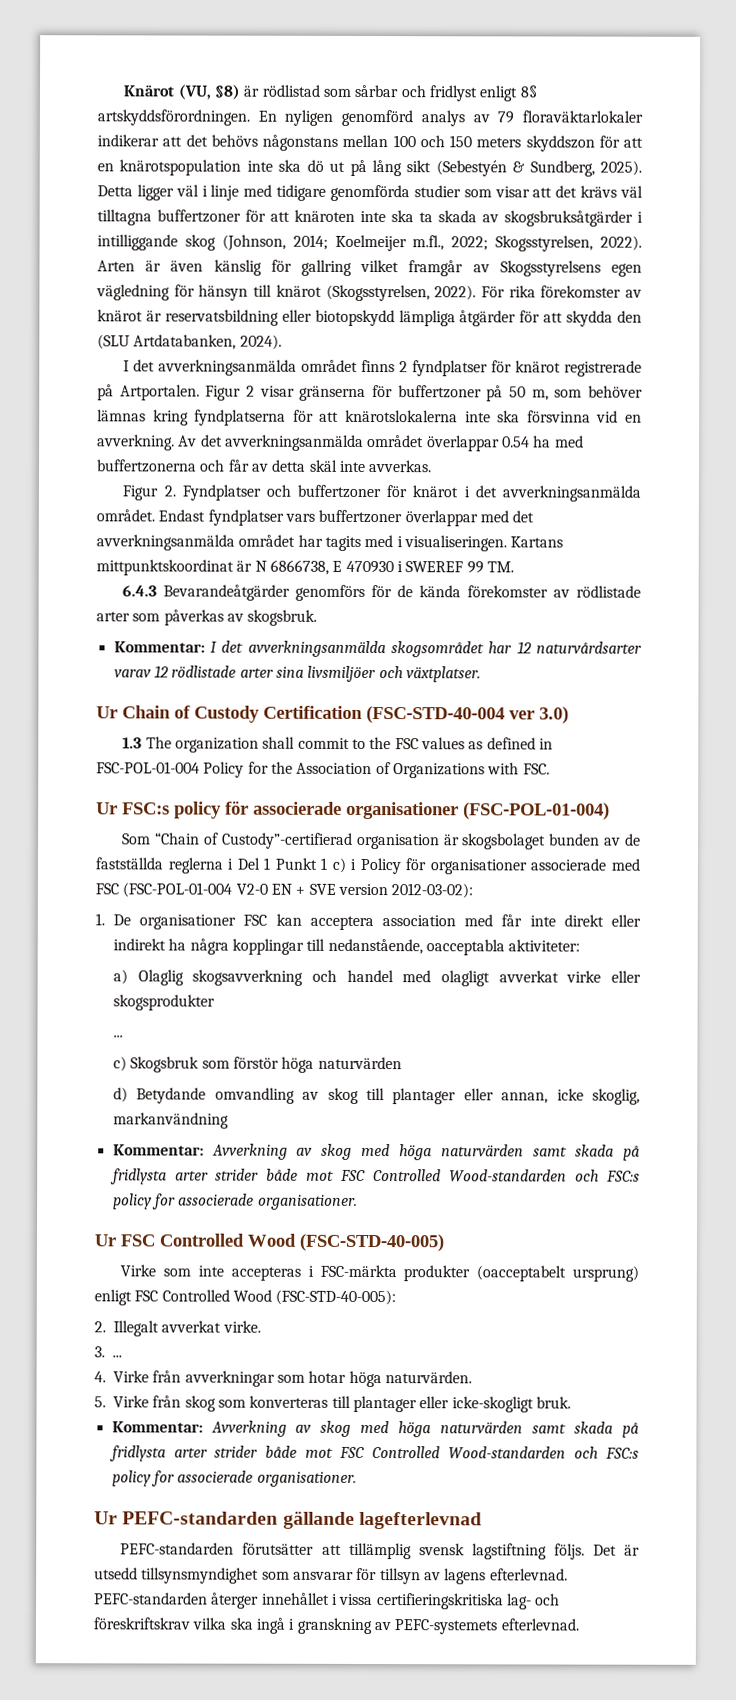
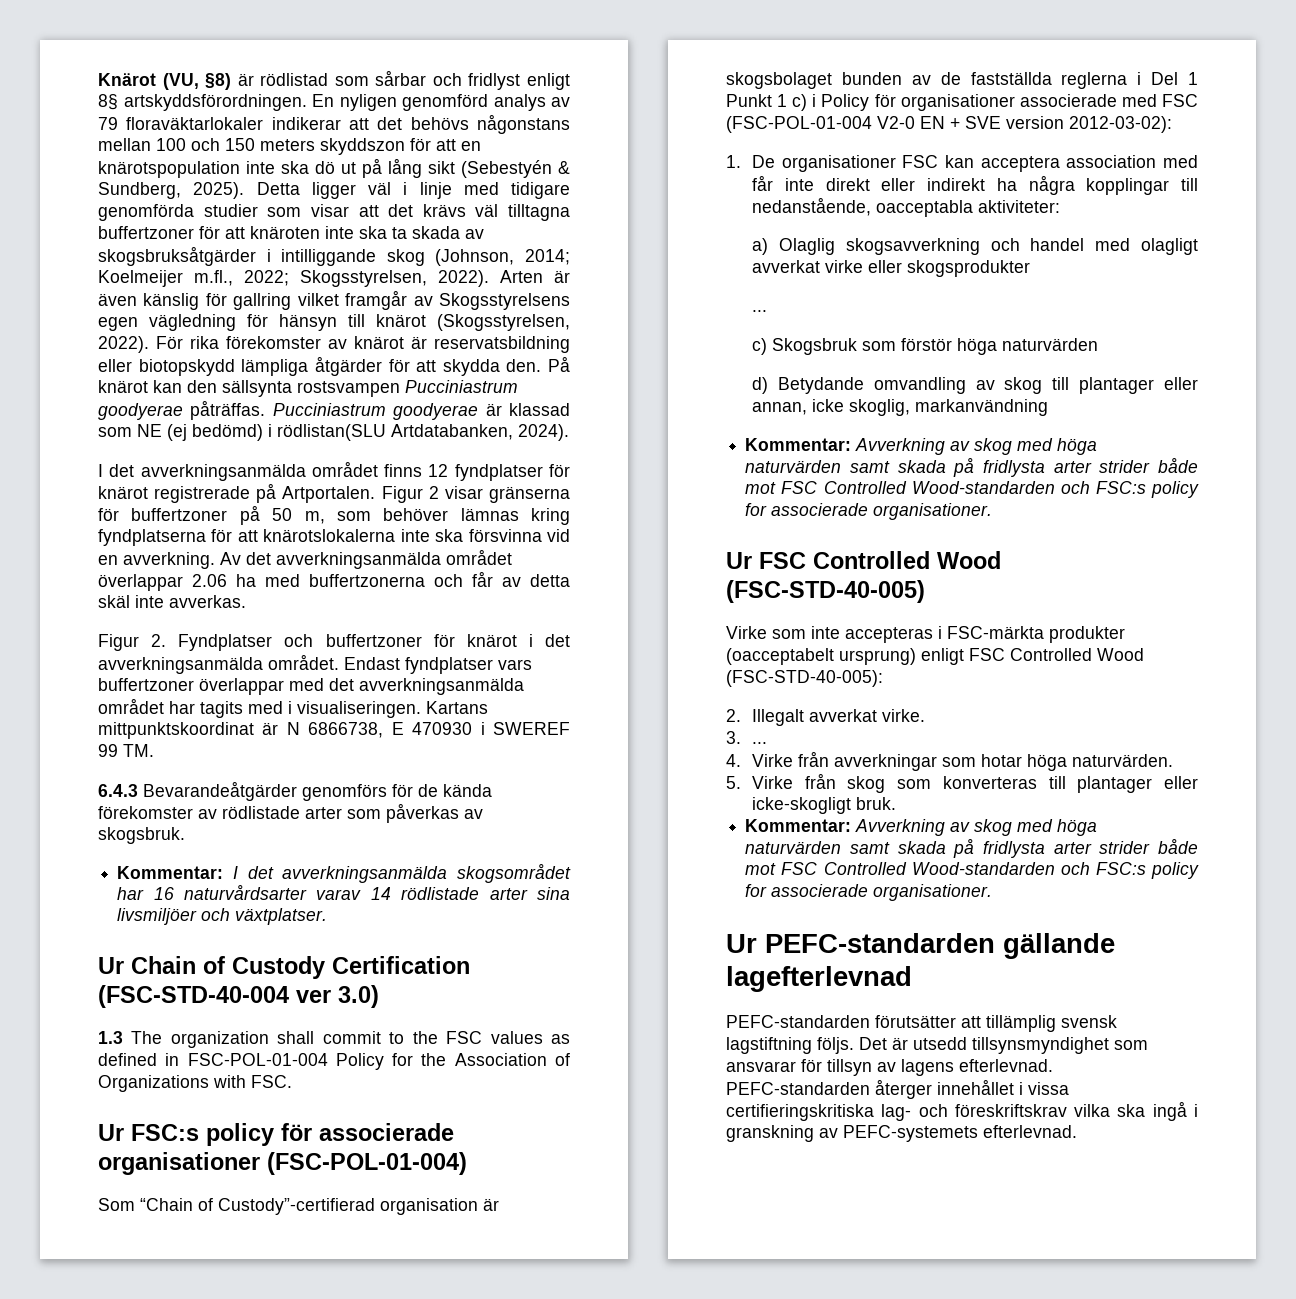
- För rika förekomster av knärot är reservatsbildning eller biotopskydd lämpliga åtgärder för att skydda den (SLU Artdatabanken, 2024).
+ För rika förekomster av knärot är reservatsbildning eller biotopskydd lämpliga åtgärder för att skydda den. På knärot kan den sällsynta rostsvampen Pucciniastrum goodyerae påträffas. Pucciniastrum goodyerae är klassad som NE (ej bedömd) i rödlistan(SLU Artdatabanken, 2024).
- I det avverkningsanmälda området finns 2 fyndplatser för knärot registrerade på Artportalen.
+ I det avverkningsanmälda området finns 12 fyndplatser för knärot registrerade på Artportalen.
- Av det avverkningsanmälda området överlappar 0.54 ha med buffertzonerna och får av detta skäl inte avverkas.
+ Av det avverkningsanmälda området överlappar 2.06 ha med buffertzonerna och får av detta skäl inte avverkas.
- Kommentar: I det avverkningsanmälda skogsområdet har 12 naturvårdsarter varav 12 rödlistade arter sina livsmiljöer och växtplatser.
+ Kommentar: I det avverkningsanmälda skogsområdet har 16 naturvårdsarter varav 14 rödlistade arter sina livsmiljöer och växtplatser.

